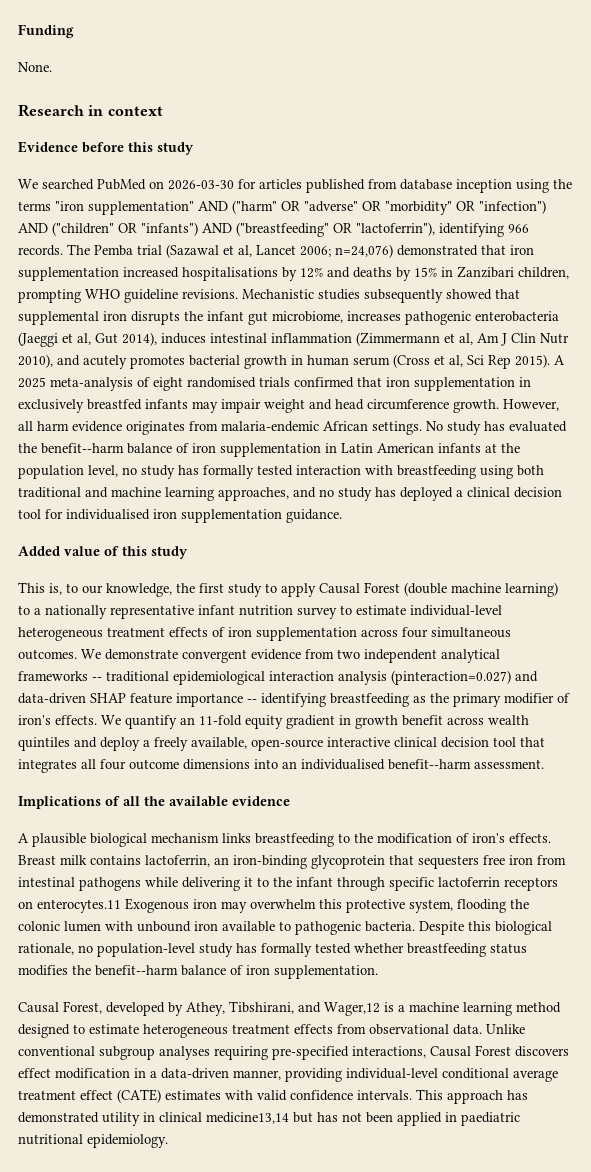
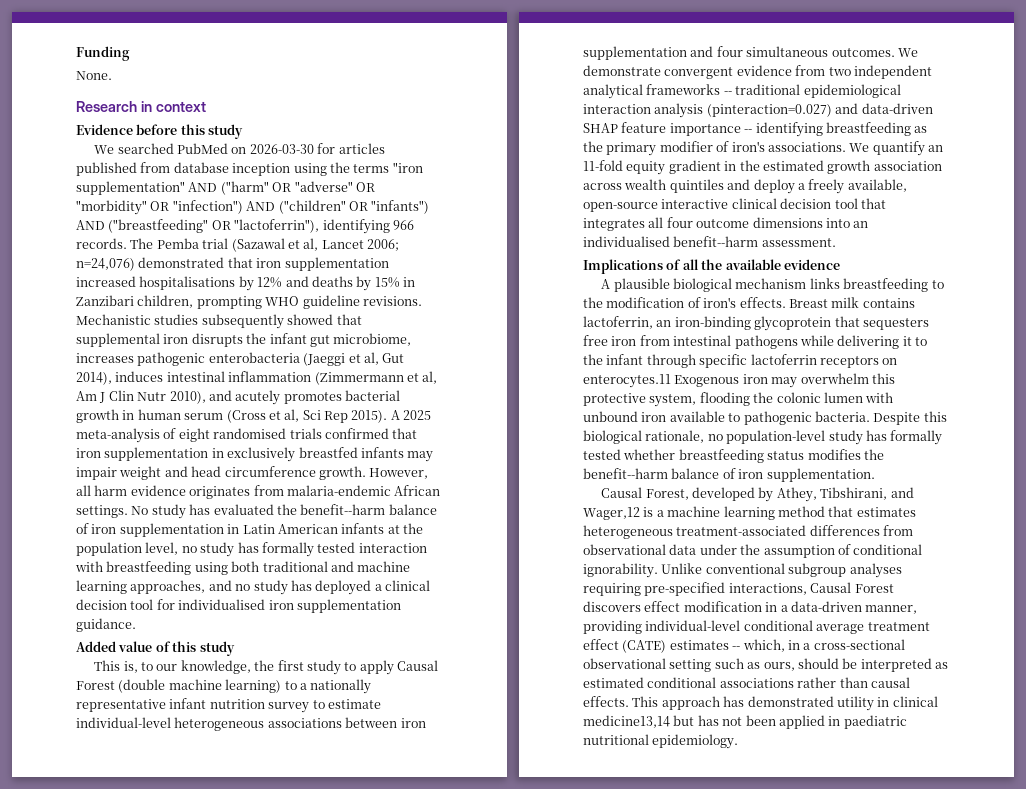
- This is, to our knowledge, the first study to apply Causal Forest (double machine learning) to a nationally representative infant nutrition survey to estimate individual-level heterogeneous treatment effects of iron supplementation across four simultaneous outcomes.
+ This is, to our knowledge, the first study to apply Causal Forest (double machine learning) to a nationally representative infant nutrition survey to estimate individual-level heterogeneous associations between iron supplementation and four simultaneous outcomes.
- We demonstrate convergent evidence from two independent analytical frameworks -- traditional epidemiological interaction analysis (pinteraction=0.027) and data-driven SHAP feature importance -- identifying breastfeeding as the primary modifier of iron's effects.
+ We demonstrate convergent evidence from two independent analytical frameworks -- traditional epidemiological interaction analysis (pinteraction=0.027) and data-driven SHAP feature importance -- identifying breastfeeding as the primary modifier of iron's associations.
- We quantify an 11-fold equity gradient in growth benefit across wealth quintiles and deploy a freely available, open-source interactive clinical decision tool that integrates all four outcome dimensions into an individualised benefit--harm assessment.
+ We quantify an 11-fold equity gradient in the estimated growth association across wealth quintiles and deploy a freely available, open-source interactive clinical decision tool that integrates all four outcome dimensions into an individualised benefit--harm assessment.
- Causal Forest, developed by Athey, Tibshirani, and Wager,12 is a machine learning method designed to estimate heterogeneous treatment effects from observational data.
+ Causal Forest, developed by Athey, Tibshirani, and Wager,12 is a machine learning method that estimates heterogeneous treatment-associated differences from observational data under the assumption of conditional ignorability.
- Unlike conventional subgroup analyses requiring pre-specified interactions, Causal Forest discovers effect modification in a data-driven manner, providing individual-level conditional average treatment effect (CATE) estimates with valid confidence intervals.
+ Unlike conventional subgroup analyses requiring pre-specified interactions, Causal Forest discovers effect modification in a data-driven manner, providing individual-level conditional average treatment effect (CATE) estimates -- which, in a cross-sectional observational setting such as ours, should be interpreted as estimated conditional associations rather than causal effects.

